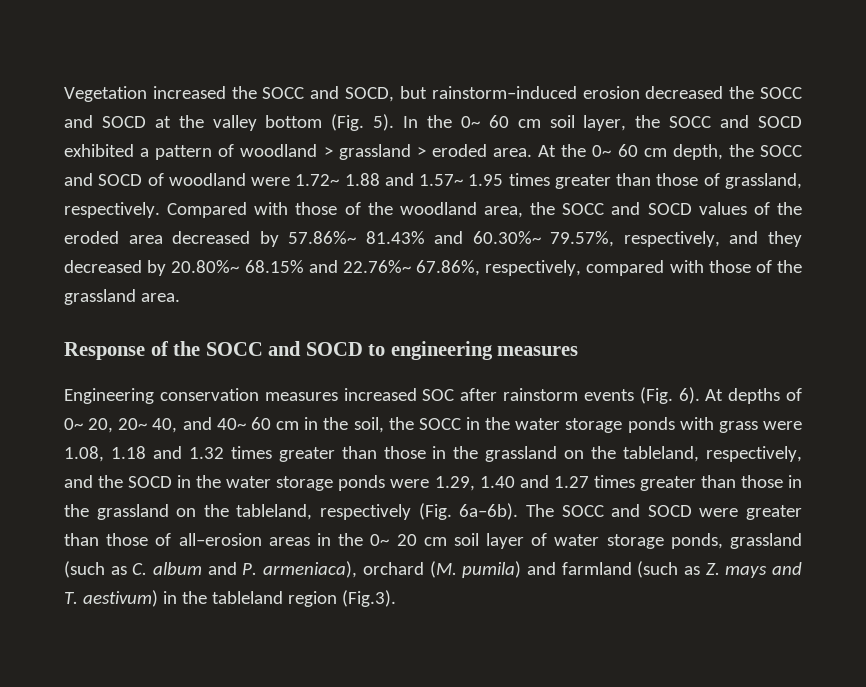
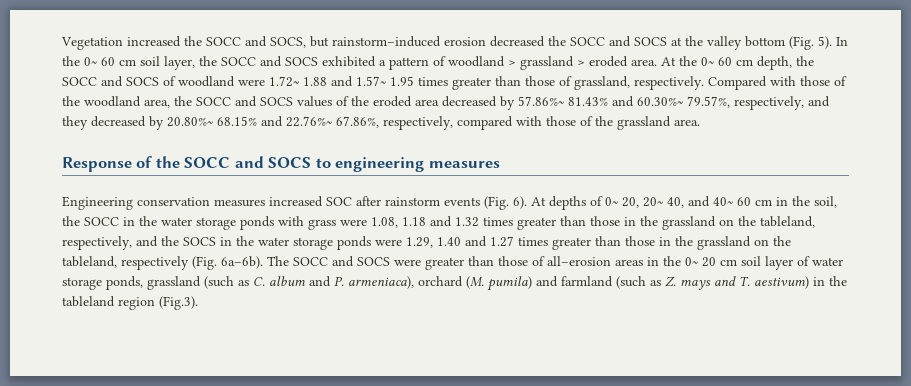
- Vegetation increased the SOCC and SOCD, but rainstorm–induced erosion decreased the SOCC and SOCD at the valley bottom (Fig. 5).
+ Vegetation increased the SOCC and SOCS, but rainstorm–induced erosion decreased the SOCC and SOCS at the valley bottom (Fig. 5).
- In the 0~ 60 cm soil layer, the SOCC and SOCD exhibited a pattern of woodland > grassland > eroded area.
+ In the 0~ 60 cm soil layer, the SOCC and SOCS exhibited a pattern of woodland > grassland > eroded area.
- At the 0~ 60 cm depth, the SOCC and SOCD of woodland were 1.72~ 1.88 and 1.57~ 1.95 times greater than those of grassland, respectively.
+ At the 0~ 60 cm depth, the SOCC and SOCS of woodland were 1.72~ 1.88 and 1.57~ 1.95 times greater than those of grassland, respectively.
- Compared with those of the woodland area, the SOCC and SOCD values of the eroded area decreased by 57.86%~ 81.43% and 60.30%~ 79.57%, respectively, and they decreased by 20.80%~ 68.15% and 22.76%~ 67.86%, respectively, compared with those of the grassland area.
+ Compared with those of the woodland area, the SOCC and SOCS values of the eroded area decreased by 57.86%~ 81.43% and 60.30%~ 79.57%, respectively, and they decreased by 20.80%~ 68.15% and 22.76%~ 67.86%, respectively, compared with those of the grassland area.
- Response of the SOCC and SOCD to engineering measures
+ Response of the SOCC and SOCS to engineering measures
- At depths of 0~ 20, 20~ 40, and 40~ 60 cm in the soil, the SOCC in the water storage ponds with grass were 1.08, 1.18 and 1.32 times greater than those in the grassland on the tableland, respectively, and the SOCD in the water storage ponds were 1.29, 1.40 and 1.27 times greater than those in the grassland on the tableland, respectively (Fig. 6a–6b).
+ At depths of 0~ 20, 20~ 40, and 40~ 60 cm in the soil, the SOCC in the water storage ponds with grass were 1.08, 1.18 and 1.32 times greater than those in the grassland on the tableland, respectively, and the SOCS in the water storage ponds were 1.29, 1.40 and 1.27 times greater than those in the grassland on the tableland, respectively (Fig. 6a–6b).
- The SOCC and SOCD were greater than those of all–erosion areas in the 0~ 20 cm soil layer of water storage ponds, grassland (such as C. album and P. armeniaca), orchard (M. pumila) and farmland (such as Z. mays and T. aestivum) in the tableland region (Fig.3).
+ The SOCC and SOCS were greater than those of all–erosion areas in the 0~ 20 cm soil layer of water storage ponds, grassland (such as C. album and P. armeniaca), orchard (M. pumila) and farmland (such as Z. mays and T. aestivum) in the tableland region (Fig.3).

